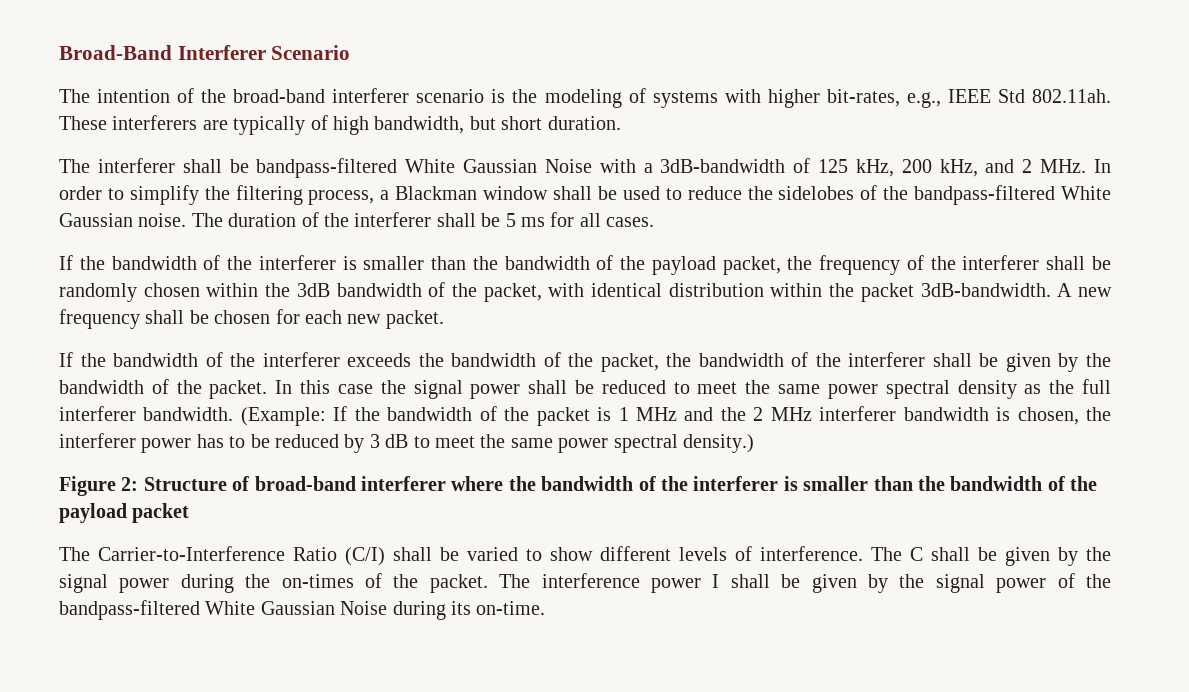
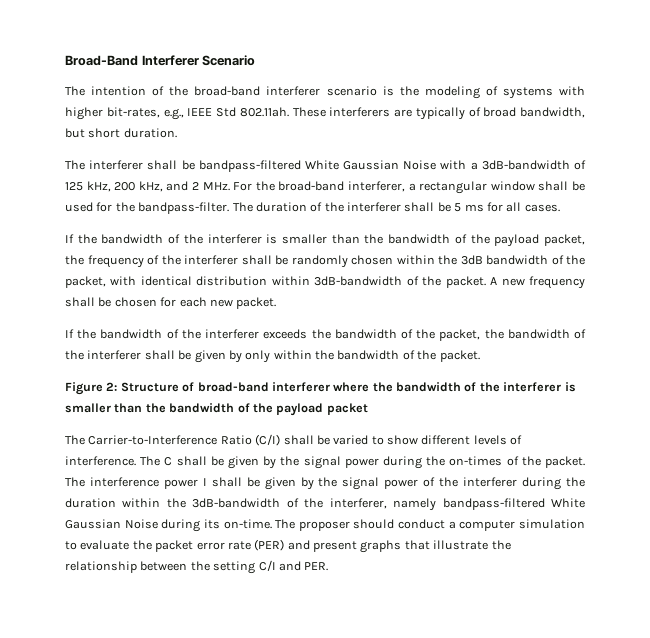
- The intention of the broad-band interferer scenario is the modeling of systems with higher bit-rates, e.g., IEEE Std 802.11ah. These interferers are typically of high bandwidth, but short duration.
+ The intention of the broad-band interferer scenario is the modeling of systems with higher bit-rates, e.g., IEEE Std 802.11ah. These interferers are typically of broad bandwidth, but short duration.
- The interferer shall be bandpass-filtered White Gaussian Noise with a 3dB-bandwidth of 125 kHz, 200 kHz, and 2 MHz. In order to simplify the filtering process, a Blackman window shall be used to reduce the sidelobes of the bandpass-filtered White Gaussian noise.
+ The interferer shall be bandpass-filtered White Gaussian Noise with a 3dB-bandwidth of 125 kHz, 200 kHz, and 2 MHz. For the broad-band interferer, a rectangular window shall be used for the bandpass-filter.
- If the bandwidth of the interferer is smaller than the bandwidth of the payload packet, the frequency of the interferer shall be randomly chosen within the 3dB bandwidth of the packet, with identical distribution within the packet 3dB-bandwidth.
+ If the bandwidth of the interferer is smaller than the bandwidth of the payload packet, the frequency of the interferer shall be randomly chosen within the 3dB bandwidth of the packet, with identical distribution within 3dB-bandwidth of the packet.
- If the bandwidth of the interferer exceeds the bandwidth of the packet, the bandwidth of the interferer shall be given by the bandwidth of the packet. In this case the signal power shall be reduced to meet the same power spectral density as the full interferer bandwidth. (Example: If the bandwidth of the packet is 1 MHz and the 2 MHz interferer bandwidth is chosen, the interferer power has to be reduced by 3 dB to meet the same power spectral density.)
+ If the bandwidth of the interferer exceeds the bandwidth of the packet, the bandwidth of the interferer shall be given by only within the bandwidth of the packet.
- The interference power I shall be given by the signal power of the bandpass-filtered White Gaussian Noise during its on-time.
+ The interference power I shall be given by the signal power of the interferer during the duration within the 3dB-bandwidth of the interferer, namely bandpass-filtered White Gaussian Noise during its on-time.
+ The proposer should conduct a computer simulation to evaluate the packet error rate (PER) and present graphs that illustrate the relationship between the setting C/I and PER.

